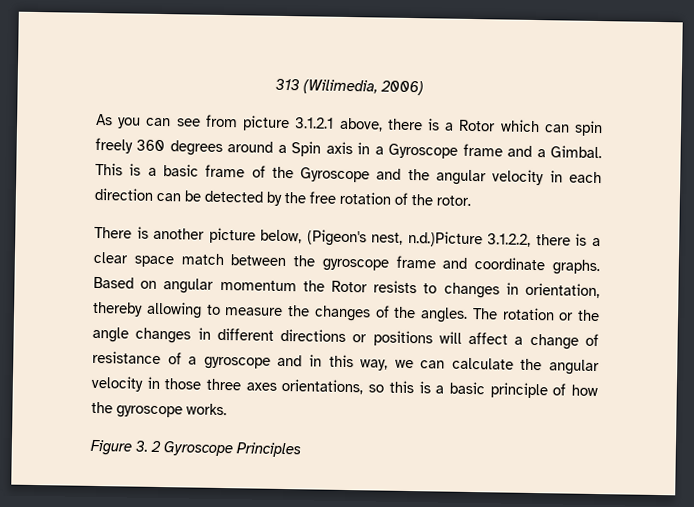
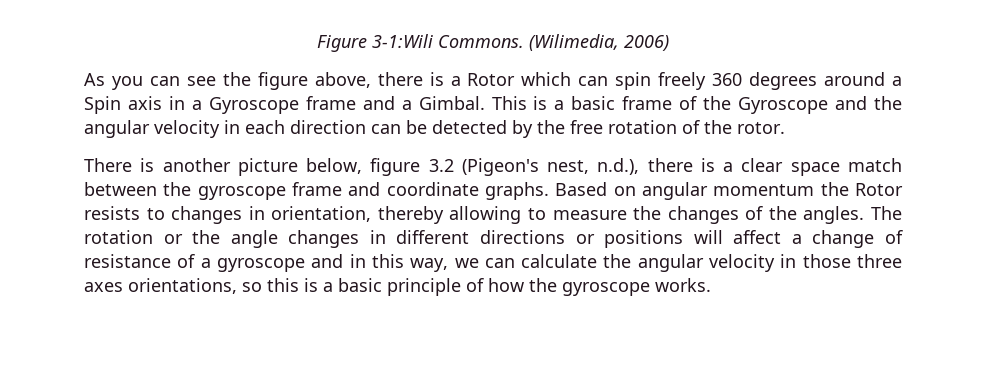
- 313 (Wilimedia, 2006)
+ Figure 3-1:Wili Commons. (Wilimedia, 2006)
- As you can see from picture 3.1.2.1 above, there is a Rotor which can spin freely 360 degrees around a Spin axis in a Gyroscope frame and a Gimbal.
+ As you can see the figure above, there is a Rotor which can spin freely 360 degrees around a Spin axis in a Gyroscope frame and a Gimbal.
- There is another picture below, (Pigeon's nest, n.d.)Picture 3.1.2.2, there is a clear space match between the gyroscope frame and coordinate graphs.
+ There is another picture below, figure 3.2 (Pigeon's nest, n.d.), there is a clear space match between the gyroscope frame and coordinate graphs.
- Figure 3. 2 Gyroscope Principles

